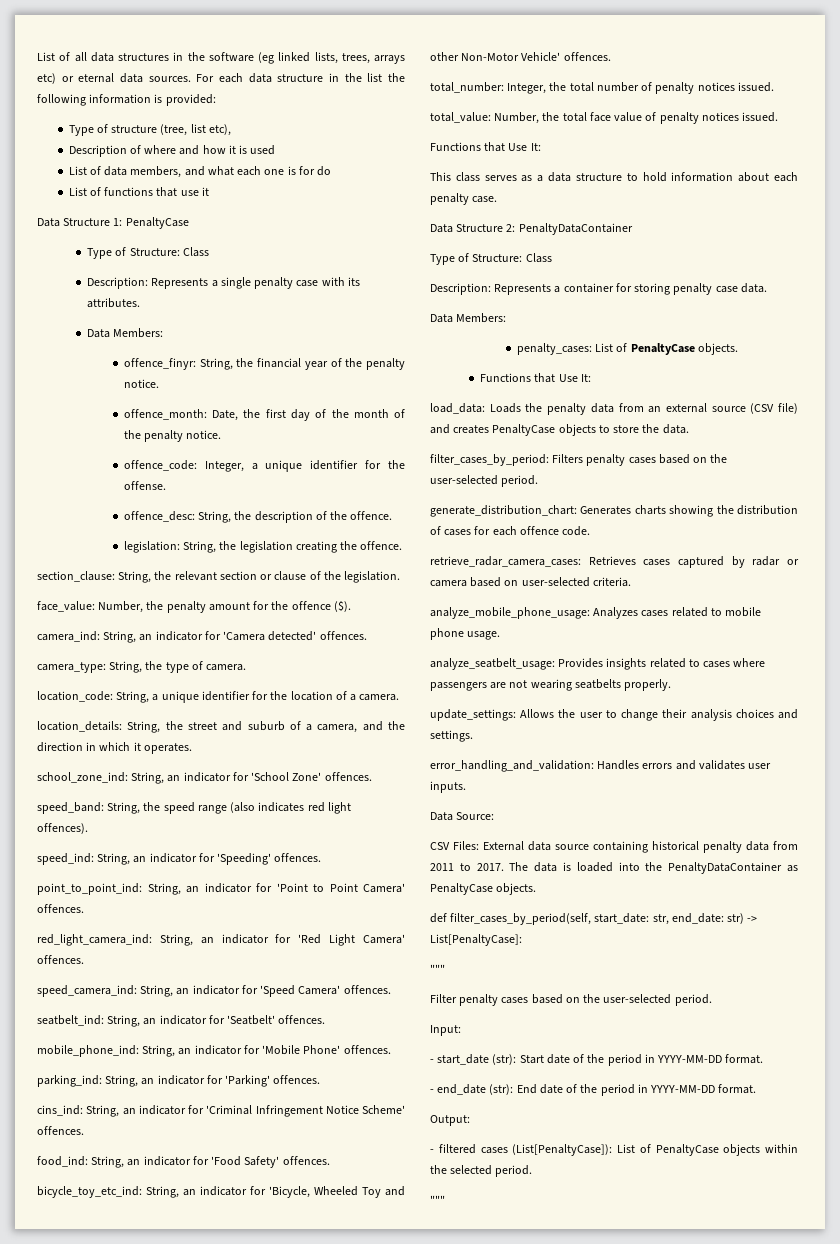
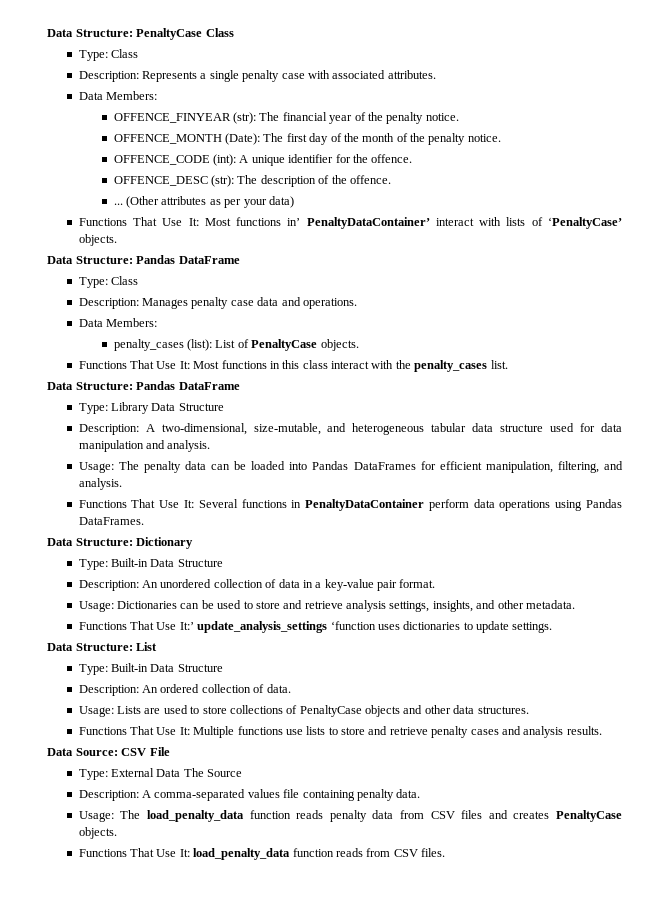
- List of all data structures in the software (eg linked lists, trees, arrays etc) or eternal data sources. For each data structure in the list the following information is provided:
- Type of structure (tree, list etc),
- Description of where and how it is used
- List of data members, and what each one is for do
- List of functions that use it
- Data Structure 1: PenaltyCase
- Type of Structure: Class
+ Data Structure: PenaltyCase Class
+ Type: Class
- Description: Represents a single penalty case with its attributes.
+ Description: Represents a single penalty case with associated attributes.
- offence_finyr: String, the financial year of the penalty notice.
+ OFFENCE_FINYEAR (str): The financial year of the penalty notice.
- offence_month: Date, the first day of the month of the penalty notice.
+ OFFENCE_MONTH (Date): The first day of the month of the penalty notice.
- offence_code: Integer, a unique identifier for the offense.
- offence_desc: String, the description of the offence.
+ OFFENCE_CODE (int): A unique identifier for the offence.
+ OFFENCE_DESC (str): The description of the offence.
- legislation: String, the legislation creating the offence.
- section_clause: String, the relevant section or clause of the legislation.
- face_value: Number, the penalty amount for the offence ($).
- camera_ind: String, an indicator for 'Camera detected' offences.
- camera_type: String, the type of camera.
- location_code: String, a unique identifier for the location of a camera.
- location_details: String, the street and suburb of a camera, and the direction in which it operates.
- school_zone_ind: String, an indicator for 'School Zone' offences.
- speed_band: String, the speed range (also indicates red light offences).
- speed_ind: String, an indicator for 'Speeding' offences.
- point_to_point_ind: String, an indicator for 'Point to Point Camera' offences.
- red_light_camera_ind: String, an indicator for 'Red Light Camera' offences.
- speed_camera_ind: String, an indicator for 'Speed Camera' offences.
- seatbelt_ind: String, an indicator for 'Seatbelt' offences.
- mobile_phone_ind: String, an indicator for 'Mobile Phone' offences.
- parking_ind: String, an indicator for 'Parking' offences.
- cins_ind: String, an indicator for 'Criminal Infringement Notice Scheme' offences.
- food_ind: String, an indicator for 'Food Safety' offences.
- bicycle_toy_etc_ind: String, an indicator for 'Bicycle, Wheeled Toy and other Non-Motor Vehicle' offences.
- total_number: Integer, the total number of penalty notices issued.
- total_value: Number, the total face value of penalty notices issued.
- Functions that Use It:
- This class serves as a data structure to hold information about each penalty case.
- Data Structure 2: PenaltyDataContainer
- Type of Structure: Class
- Description: Represents a container for storing penalty case data.
+ ... (Other attributes as per your data)
+ Functions That Use It: Most functions in’ PenaltyDataContainer’ interact with lists of ‘PenaltyCase’ objects.
+ Data Structure: Pandas DataFrame
+ Type: Class
+ Description: Manages penalty case data and operations.
  Data Members:
- penalty_cases: List of PenaltyCase objects.
- Functions that Use It:
- load_data: Loads the penalty data from an external source (CSV file) and creates PenaltyCase objects to store the data.
- filter_cases_by_period: Filters penalty cases based on the user-selected period.
- generate_distribution_chart: Generates charts showing the distribution of cases for each offence code.
- retrieve_radar_camera_cases: Retrieves cases captured by radar or camera based on user-selected criteria.
- analyze_mobile_phone_usage: Analyzes cases related to mobile phone usage.
- analyze_seatbelt_usage: Provides insights related to cases where passengers are not wearing seatbelts properly.
- update_settings: Allows the user to change their analysis choices and settings.
- error_handling_and_validation: Handles errors and validates user inputs.
- Data Source:
- CSV Files: External data source containing historical penalty data from 2011 to 2017. The data is loaded into the PenaltyDataContainer as PenaltyCase objects.
- def filter_cases_by_period(self, start_date: str, end_date: str) -> List[PenaltyCase]:
- """
- Filter penalty cases based on the user-selected period.
- Input:
- - start_date (str): Start date of the period in YYYY-MM-DD format.
- - end_date (str): End date of the period in YYYY-MM-DD format.
- Output:
- - filtered cases (List[PenaltyCase]): List of PenaltyCase objects within the selected period.
- """
+ penalty_cases (list): List of PenaltyCase objects.
+ Functions That Use It: Most functions in this class interact with the penalty_cases list.
+ Data Structure: Pandas DataFrame
+ Type: Library Data Structure
+ Description: A two-dimensional, size-mutable, and heterogeneous tabular data structure used for data manipulation and analysis.
+ Usage: The penalty data can be loaded into Pandas DataFrames for efficient manipulation, filtering, and analysis.
+ Functions That Use It: Several functions in PenaltyDataContainer perform data operations using Pandas DataFrames.
+ Data Structure: Dictionary
+ Type: Built-in Data Structure
+ Description: An unordered collection of data in a key-value pair format.
+ Usage: Dictionaries can be used to store and retrieve analysis settings, insights, and other metadata.
+ Functions That Use It:’ update_analysis_settings ‘function uses dictionaries to update settings.
+ Data Structure: List
+ Type: Built-in Data Structure
+ Description: An ordered collection of data.
+ Usage: Lists are used to store collections of PenaltyCase objects and other data structures.
+ Functions That Use It: Multiple functions use lists to store and retrieve penalty cases and analysis results.
+ Data Source: CSV File
+ Type: External Data The Source
+ Description: A comma-separated values file containing penalty data.
+ Usage: The load_penalty_data function reads penalty data from CSV files and creates PenaltyCase objects.
+ Functions That Use It: load_penalty_data function reads from CSV files.

